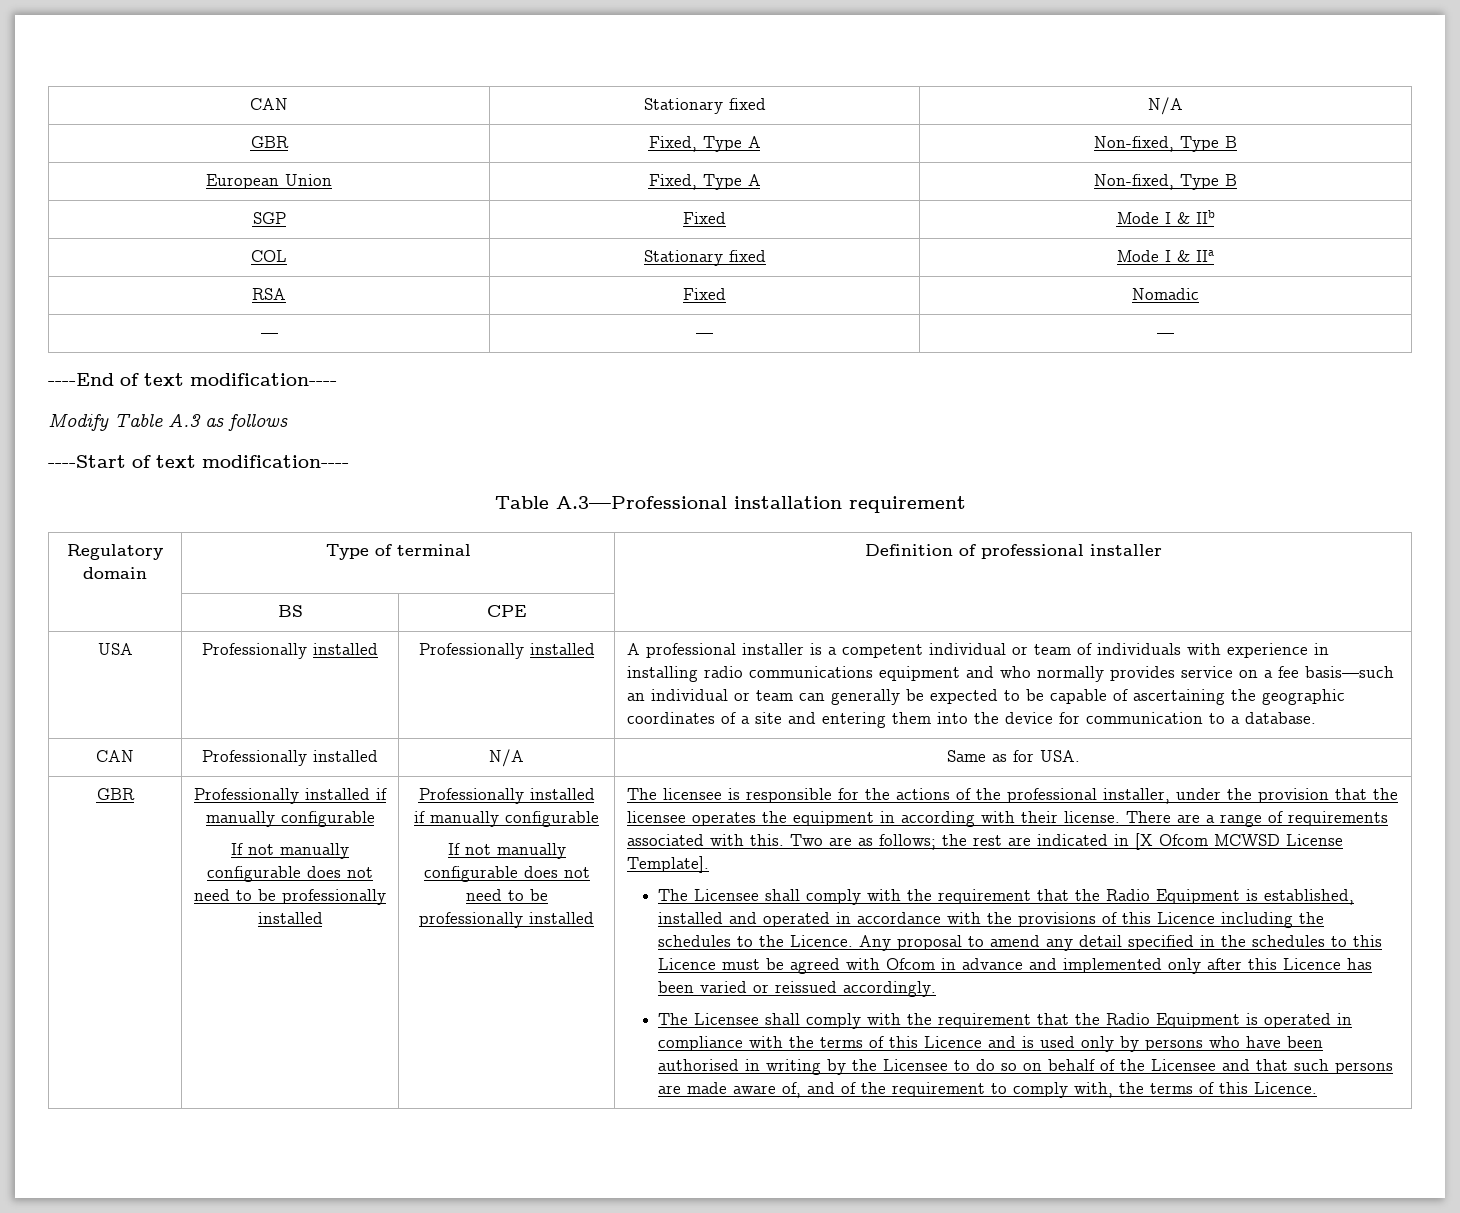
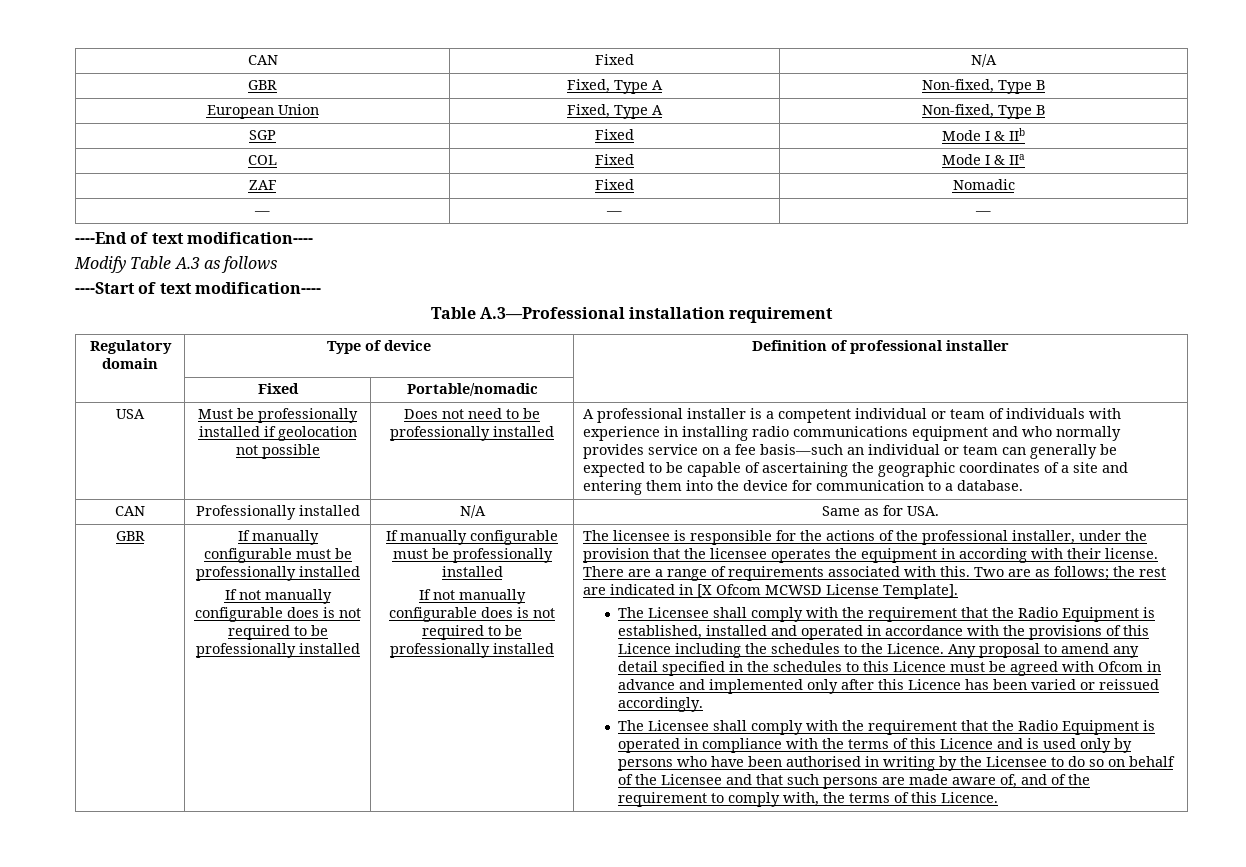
- CAN | Stationary fixed | N/A
+ CAN | Fixed | N/A
- COL | Stationary fixed | Mode I & IIa
+ COL | Fixed | Mode I & IIa
- RSA | Fixed | Nomadic
+ ZAF | Fixed | Nomadic
- Regulatory domain | Type of terminal | Definition of professional installer
+ Regulatory domain | Type of device | Definition of professional installer
- | BS | CPE |
+ | Fixed | Portable/nomadic |
- Professionally installed | Professionally installed
+ Must be professionally installed if geolocation not possible | Does not need to be professionally installed
- GBR | Professionally installed if manually configurable
- If not manually configurable does not need to be professionally installed | Professionally installed if manually configurable
- If not manually configurable does not need to be professionally installed
+ GBR | If manually configurable must be professionally installed
+ If not manually configurable does is not required to be professionally installed | If manually configurable must be professionally installed
+ If not manually configurable does is not required to be professionally installed

